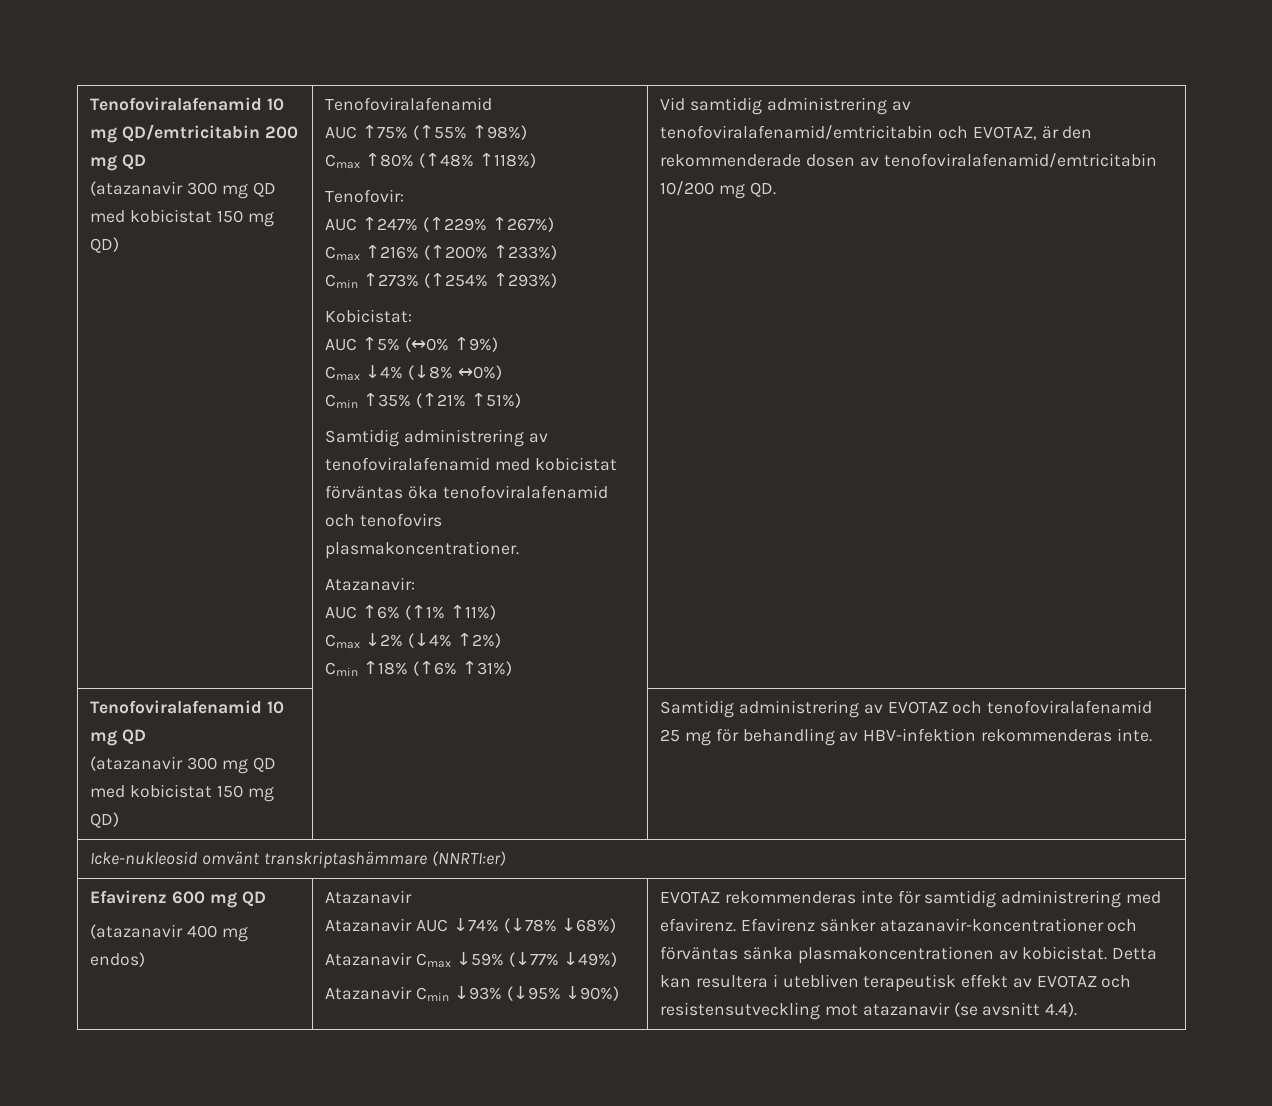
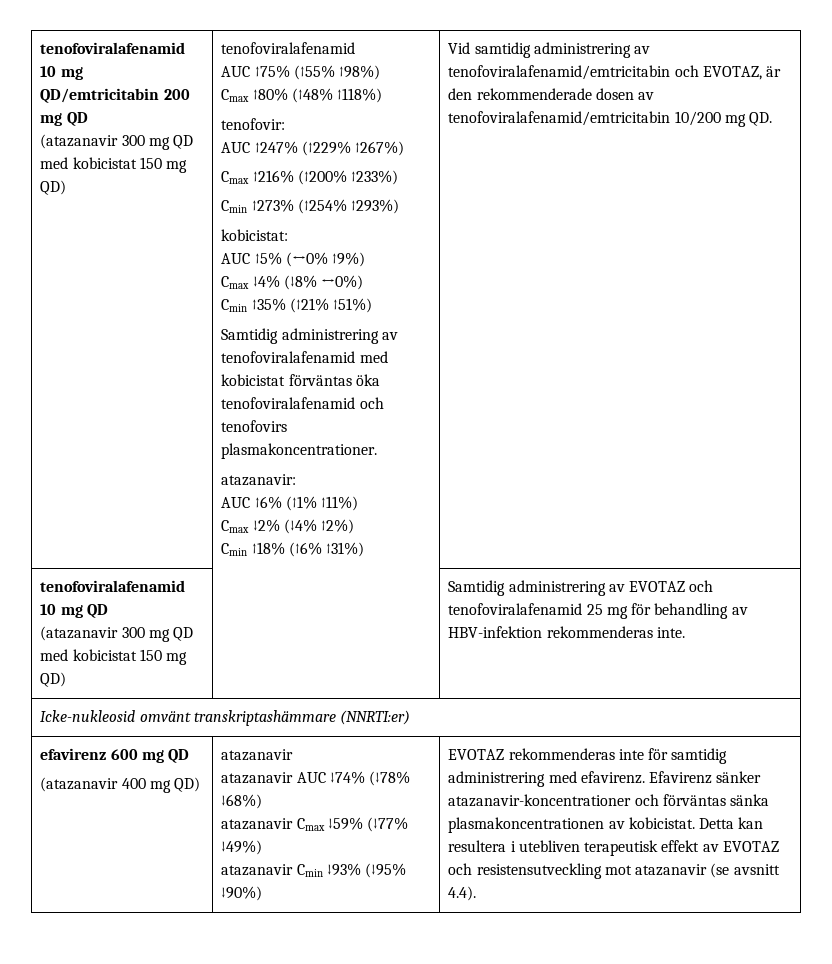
- Tenofoviralafenamid 10 mg QD/emtricitabin 200 mg QD
+ tenofoviralafenamid 10 mg QD/emtricitabin 200 mg QD
- (atazanavir 300 mg QD med kobicistat 150 mg QD) | Tenofoviralafenamid
+ (atazanavir 300 mg QD med kobicistat 150 mg QD) | tenofoviralafenamid
- Tenofovir:
+ tenofovir:
- Kobicistat:
+ kobicistat:
- Atazanavir:
+ atazanavir:
- Tenofoviralafenamid 10 mg QD
+ tenofoviralafenamid 10 mg QD
- Efavirenz 600 mg QD
+ efavirenz 600 mg QD
- (atazanavir 400 mg endos) | Atazanavir
- Atazanavir AUC ↓74% (↓78% ↓68%)
+ (atazanavir 400 mg QD) | atazanavir
+ atazanavir AUC ↓74% (↓78% ↓68%)
- Atazanavir Cmax ↓59% (↓77% ↓49%)
+ atazanavir Cmax ↓59% (↓77% ↓49%)
- Atazanavir Cmin ↓93% (↓95% ↓90%)
+ atazanavir Cmin ↓93% (↓95% ↓90%)

